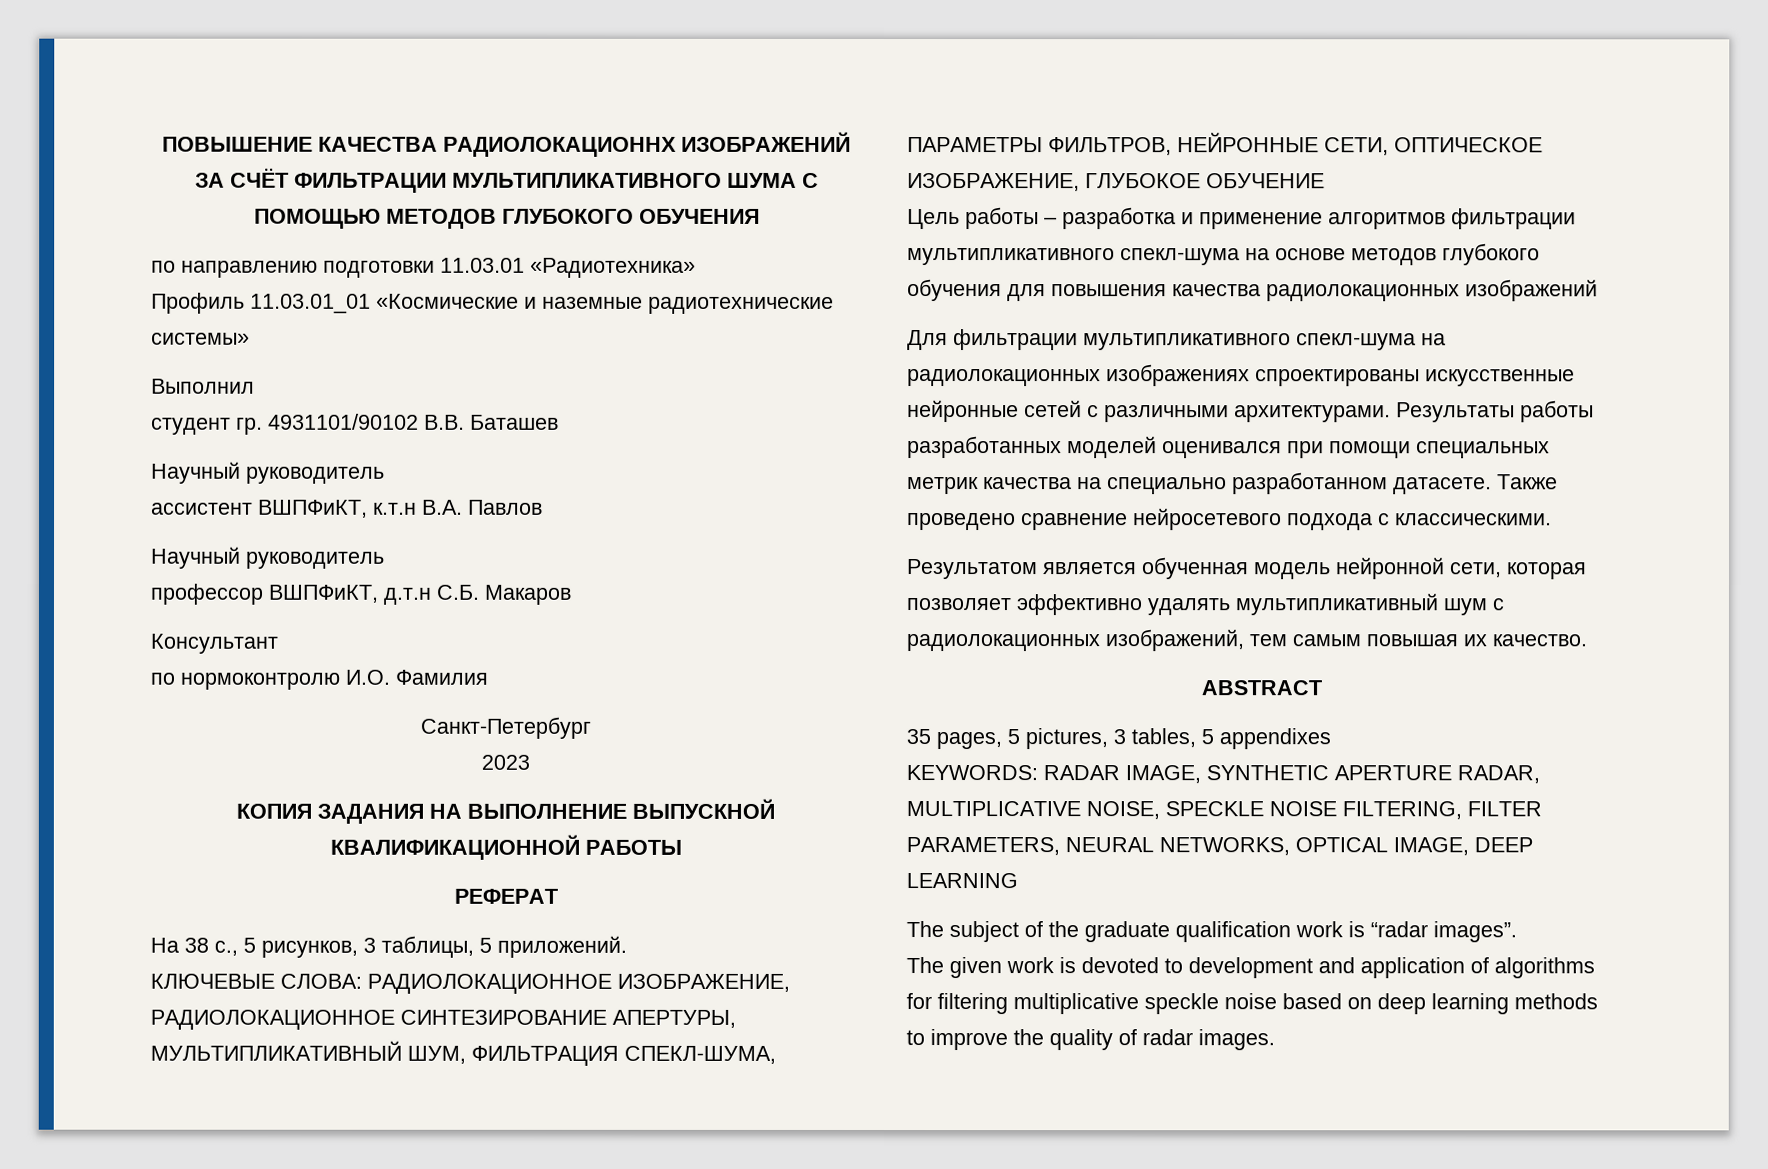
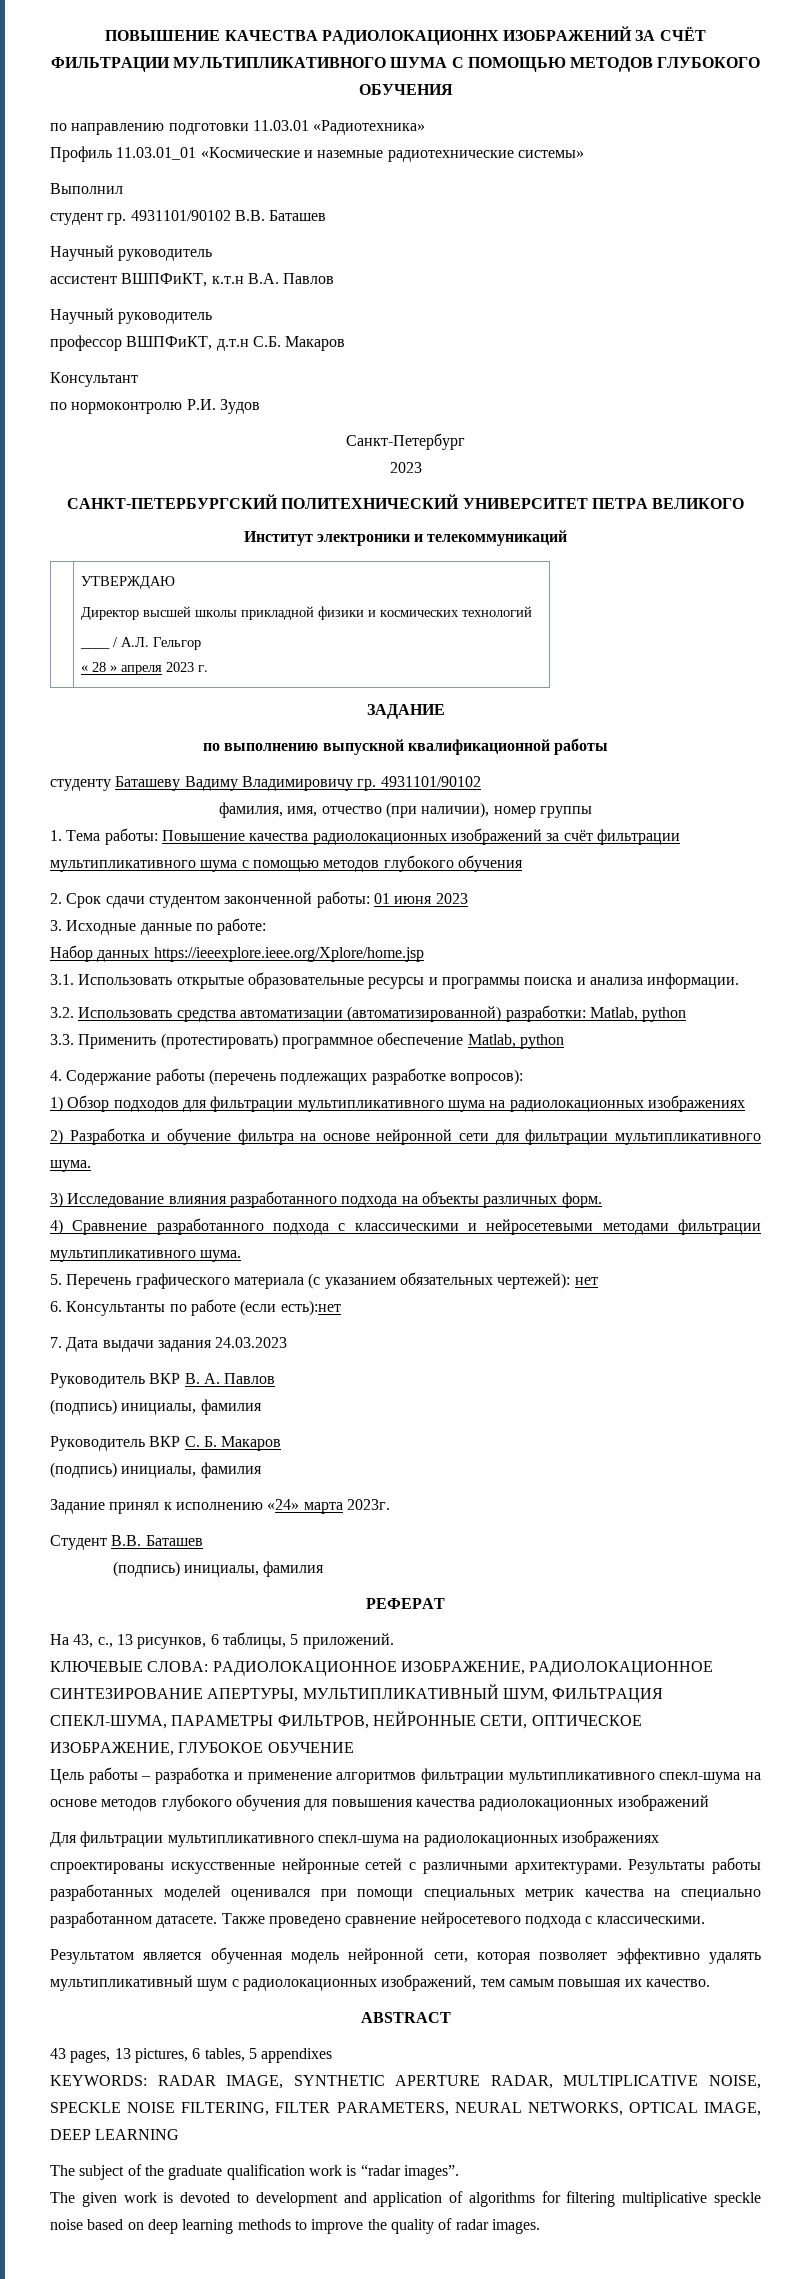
- по нормоконтролю И.О. Фамилия
+ по нормоконтролю Р.И. Зудов
- КОПИЯ ЗАДАНИЯ НА ВЫПОЛНЕНИЕ ВЫПУСКНОЙ КВАЛИФИКАЦИОННОЙ РАБОТЫ
+ САНКТ-ПЕТЕРБУРГСКИЙ ПОЛИТЕХНИЧЕСКИЙ УНИВЕРСИТЕТ ПЕТРА ВЕЛИКОГО
+ Институт электроники и телекоммуникаций
+ | УТВЕРЖДАЮ
+ Директор высшей школы прикладной физики и космических технологий
+ ____ / А.Л. Гельгор
+ « 28 » апреля 2023 г.
+ ЗАДАНИЕ
+ по выполнению выпускной квалификационной работы
+ студенту Баташеву Вадиму Владимировичу гр. 4931101/90102
+ фамилия, имя, отчество (при наличии), номер группы
+ 1. Тема работы: Повышение качества радиолокационных изображений за счёт фильтрации мультипликативного шума с помощью методов глубокого обучения
+ 2. Срок сдачи студентом законченной работы: 01 июня 2023
+ 3. Исходные данные по работе:
+ Набор данных https://ieeexplore.ieee.org/Xplore/home.jsp
+ 3.1. Использовать открытые образовательные ресурсы и программы поиска и анализа информации.
+ 3.2. Использовать средства автоматизации (автоматизированной) разработки: Matlab, python
+ 3.3. Применить (протестировать) программное обеспечение Matlab, python
+ 4. Содержание работы (перечень подлежащих разработке вопросов):
+ 1) Обзор подходов для фильтрации мультипликативного шума на радиолокационных изображениях
+ 2) Разработка и обучение фильтра на основе нейронной сети для фильтрации мультипликативного шума.
+ 3) Исследование влияния разработанного подхода на объекты различных форм.
+ 4) Сравнение разработанного подхода с классическими и нейросетевыми методами фильтрации мультипликативного шума.
+ 5. Перечень графического материала (с указанием обязательных чертежей): нет
+ 6. Консультанты по работе (если есть):нет
+ 7. Дата выдачи задания 24.03.2023
+ Руководитель ВКР В. А. Павлов
+ (подпись) инициалы, фамилия
+ Руководитель ВКР С. Б. Макаров
+ (подпись) инициалы, фамилия
+ Задание принял к исполнению «24» марта 2023г.
+ Студент В.В. Баташев
+ (подпись) инициалы, фамилия
  РЕФЕРАТ
- На 38 с., 5 рисунков, 3 таблицы, 5 приложений.
+ На 43, с., 13 рисунков, 6 таблицы, 5 приложений.
- 35 pages, 5 pictures, 3 tables, 5 appendixes
+ 43 pages, 13 pictures, 6 tables, 5 appendixes

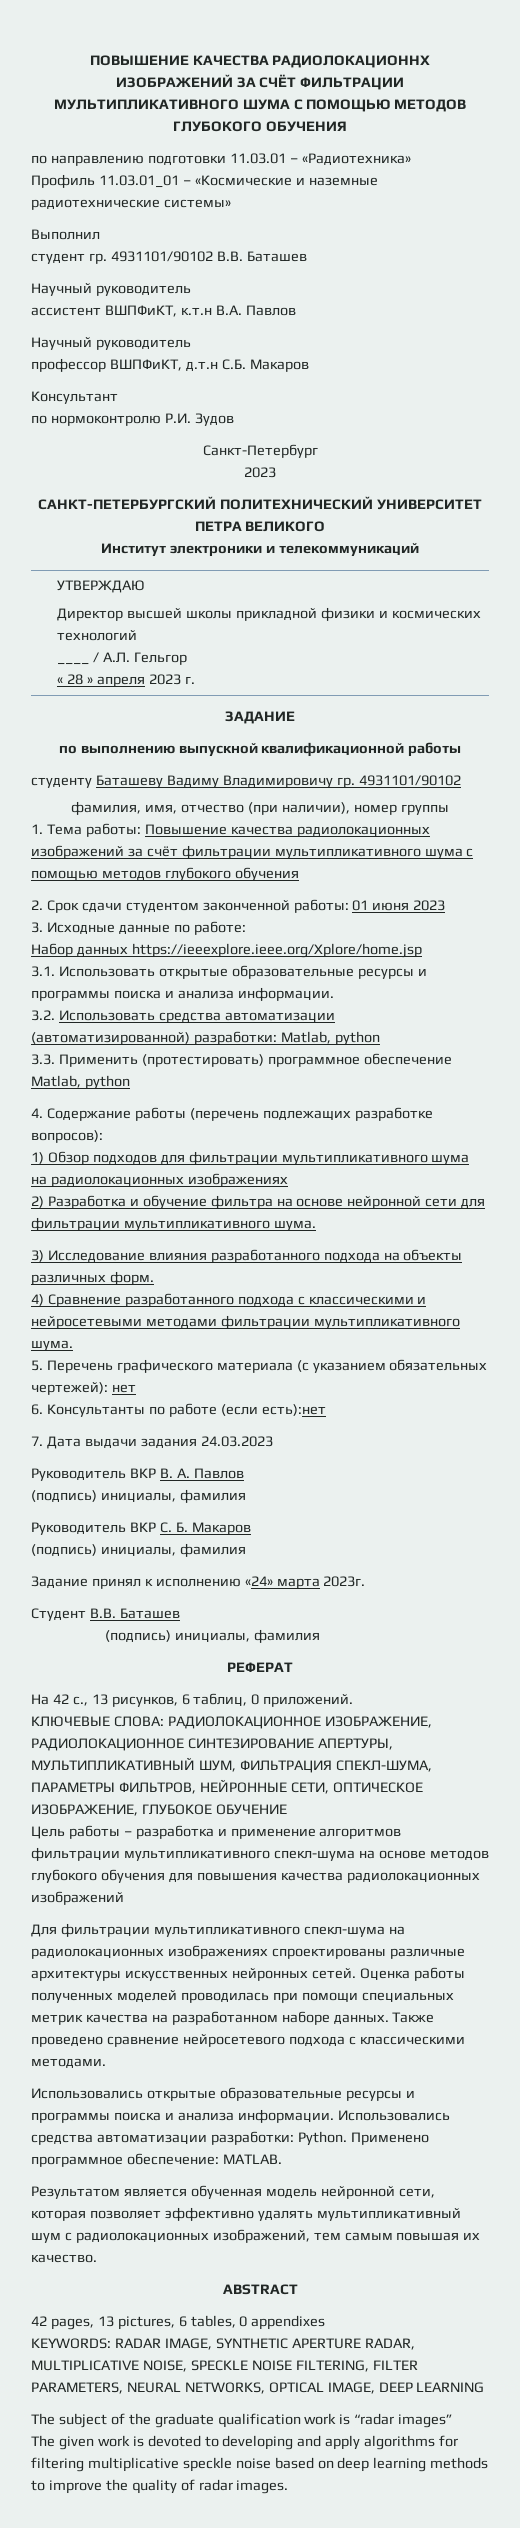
- по направлению подготовки 11.03.01 «Радиотехника»
+ по направлению подготовки 11.03.01 – «Радиотехника»
- Профиль 11.03.01_01 «Космические и наземные радиотехнические системы»
+ Профиль 11.03.01_01 – «Космические и наземные радиотехнические системы»
- На 43, с., 13 рисунков, 6 таблицы, 5 приложений.
+ На 42 с., 13 рисунков, 6 таблиц, 0 приложений.
- Для фильтрации мультипликативного спекл-шума на радиолокационных изображениях спроектированы искусственные нейронные сетей с различными архитектурами. Результаты работы разработанных моделей оценивался при помощи специальных метрик качества на специально разработанном датасете.
+ Для фильтрации мультипликативного спекл-шума на радиолокационных изображениях спроектированы различные архитектуры искусственных нейронных сетей. Оценка работы полученных моделей проводилась при помощи специальных метрик качества на разработанном наборе данных.
- Также проведено сравнение нейросетевого подхода с классическими.
+ Также проведено сравнение нейросетевого подхода с классическими методами.
+ Использовались открытые образовательные ресурсы и программы поиска и анализа информации. Использовались средства автоматизации разработки: Python. Применено программное обеспечение: MATLAB.
- 43 pages, 13 pictures, 6 tables, 5 appendixes
+ 42 pages, 13 pictures, 6 tables, 0 appendixes
- The subject of the graduate qualification work is “radar images”.
+ The subject of the graduate qualification work is “radar images”
- The given work is devoted to development and application of algorithms for filtering multiplicative speckle noise based on deep learning methods to improve the quality of radar images.
+ The given work is devoted to developing and apply algorithms for filtering multiplicative speckle noise based on deep learning methods to improve the quality of radar images.

